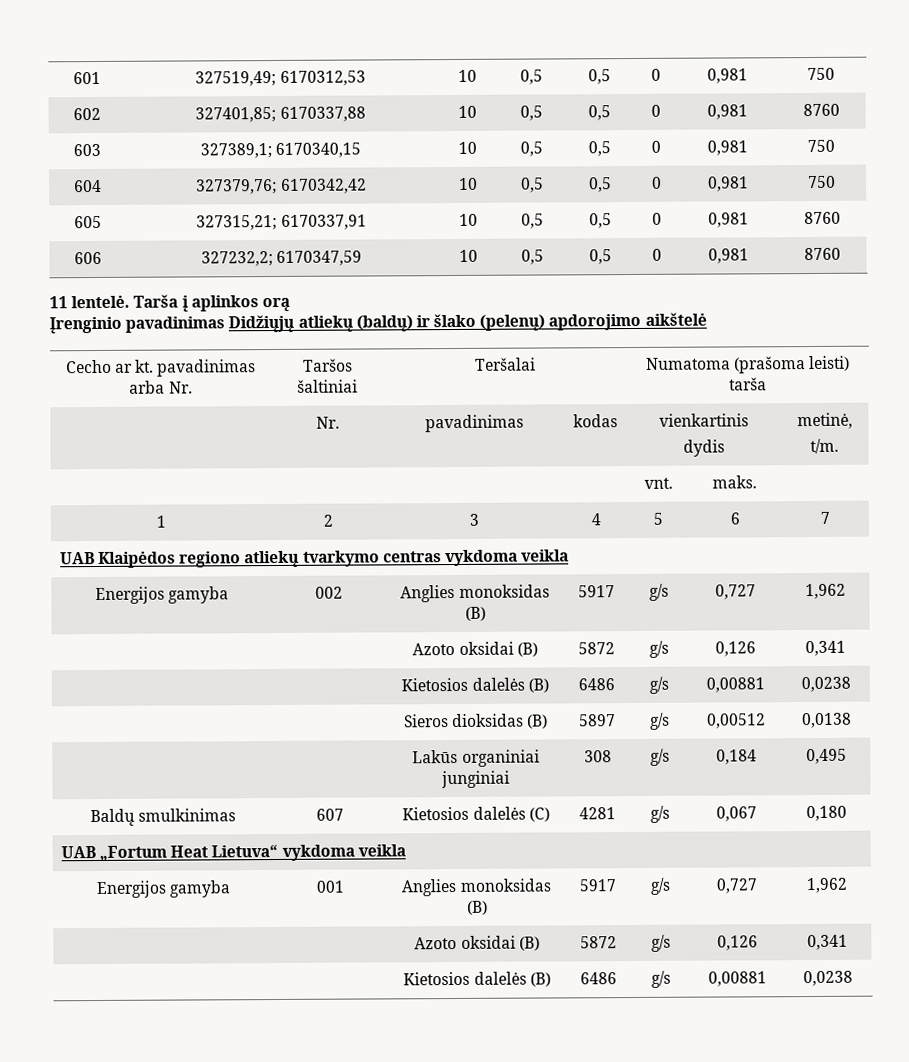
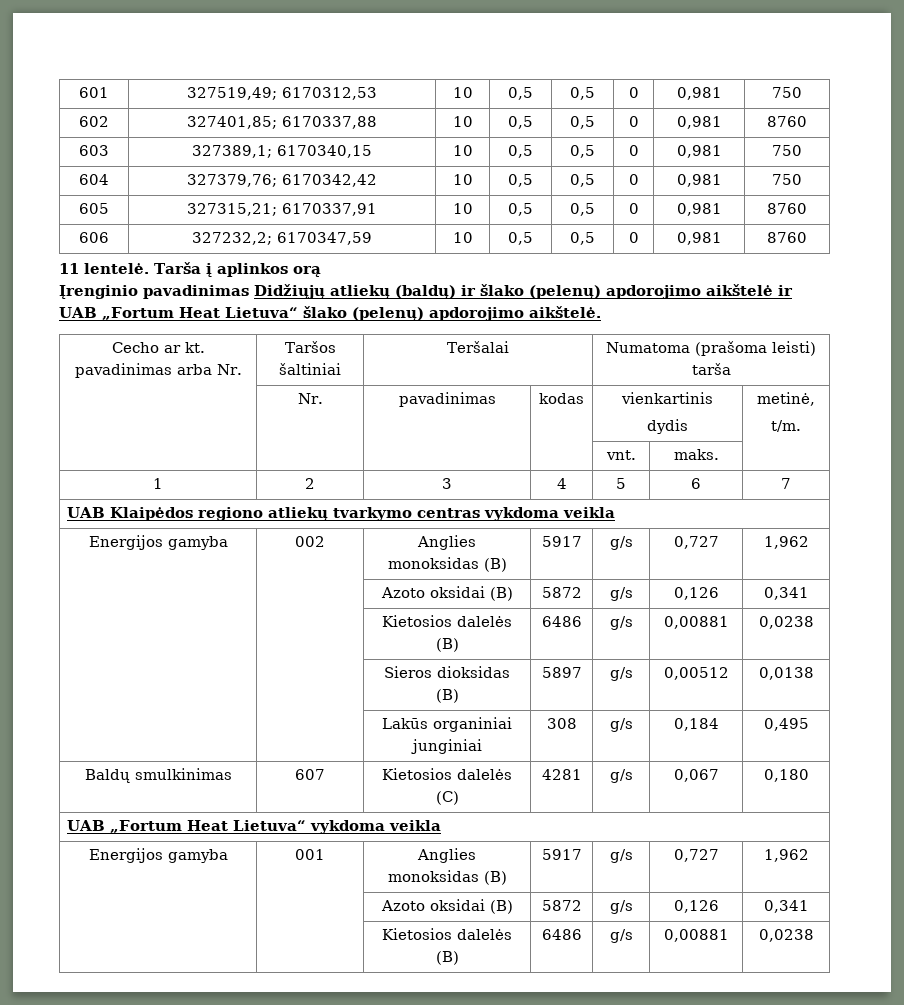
- Įrenginio pavadinimas Didžiųjų atliekų (baldų) ir šlako (pelenų) apdorojimo aikštelė
+ Įrenginio pavadinimas Didžiųjų atliekų (baldų) ir šlako (pelenų) apdorojimo aikštelė ir UAB „Fortum Heat Lietuva“ šlako (pelenų) apdorojimo aikštelė.

